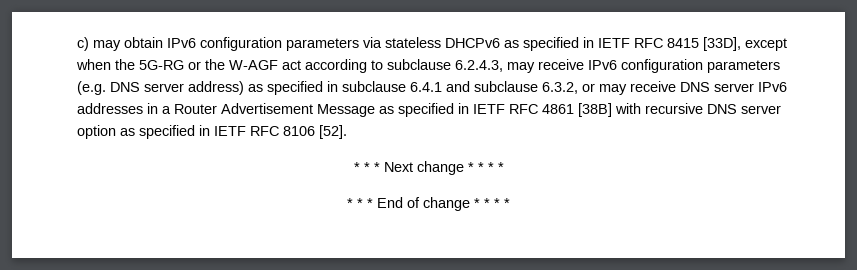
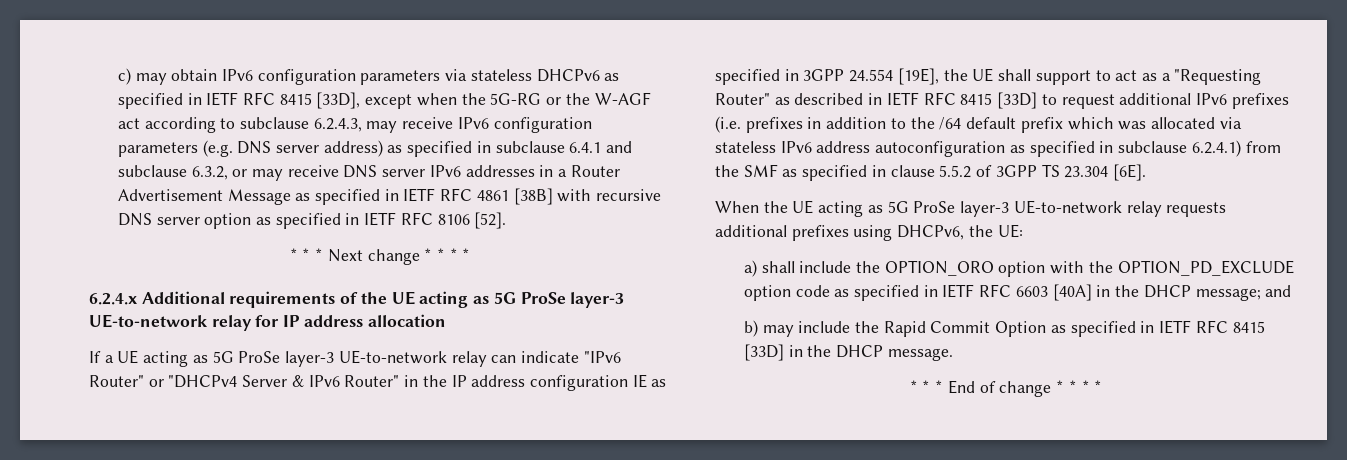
+ 6.2.4.x Additional requirements of the UE acting as 5G ProSe layer-3 UE-to-network relay for IP address allocation
+ If a UE acting as 5G ProSe layer-3 UE-to-network relay can indicate "IPv6 Router" or "DHCPv4 Server & IPv6 Router" in the IP address configuration IE as specified in 3GPP 24.554 [19E], the UE shall support to act as a "Requesting Router" as described in IETF RFC 8415 [33D] to request additional IPv6 prefixes (i.e. prefixes in addition to the /64 default prefix which was allocated via stateless IPv6 address autoconfiguration as specified in subclause 6.2.4.1) from the SMF as specified in clause 5.5.2 of 3GPP TS 23.304 [6E].
+ When the UE acting as 5G ProSe layer-3 UE-to-network relay requests additional prefixes using DHCPv6, the UE:
+ a) shall include the OPTION_ORO option with the OPTION_PD_EXCLUDE option code as specified in IETF RFC 6603 [40A] in the DHCP message; and
+ b) may include the Rapid Commit Option as specified in IETF RFC 8415 [33D] in the DHCP message.

